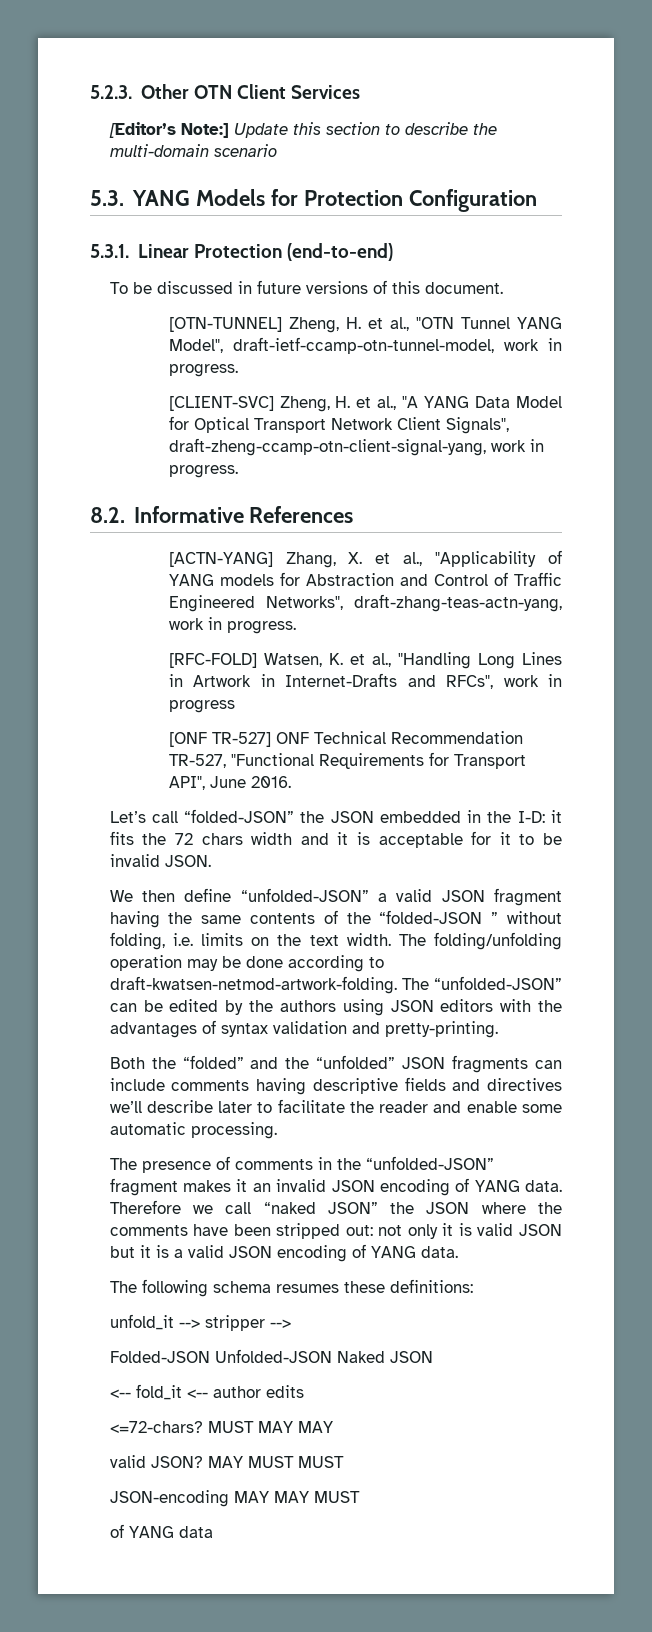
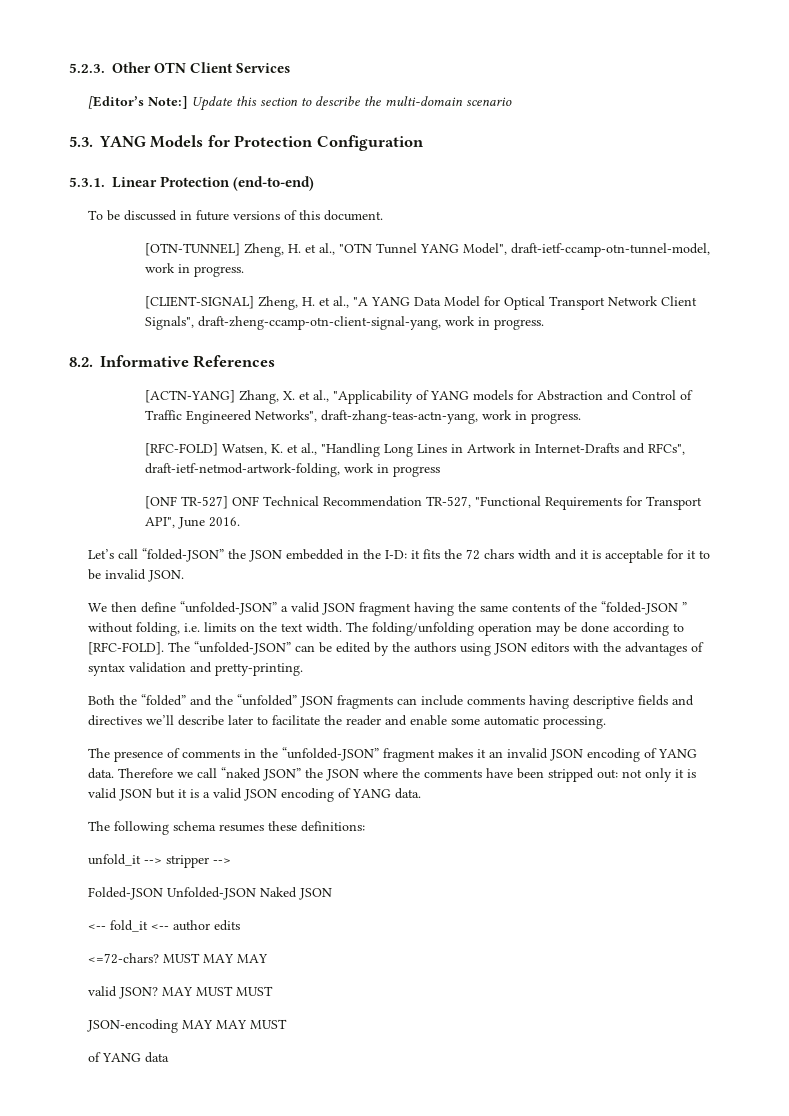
- [CLIENT-SVC] Zheng, H. et al., "A YANG Data Model for Optical Transport Network Client Signals", draft-zheng-ccamp-otn-client-signal-yang, work in progress.
+ [CLIENT-SIGNAL] Zheng, H. et al., "A YANG Data Model for Optical Transport Network Client Signals", draft-zheng-ccamp-otn-client-signal-yang, work in progress.
- [RFC-FOLD] Watsen, K. et al., "Handling Long Lines in Artwork in Internet-Drafts and RFCs", work in progress
+ [RFC-FOLD] Watsen, K. et al., "Handling Long Lines in Artwork in Internet-Drafts and RFCs", draft-ietf-netmod-artwork-folding, work in progress
- The folding/unfolding operation may be done according to draft-kwatsen-netmod-artwork-folding.
+ The folding/unfolding operation may be done according to [RFC-FOLD].

